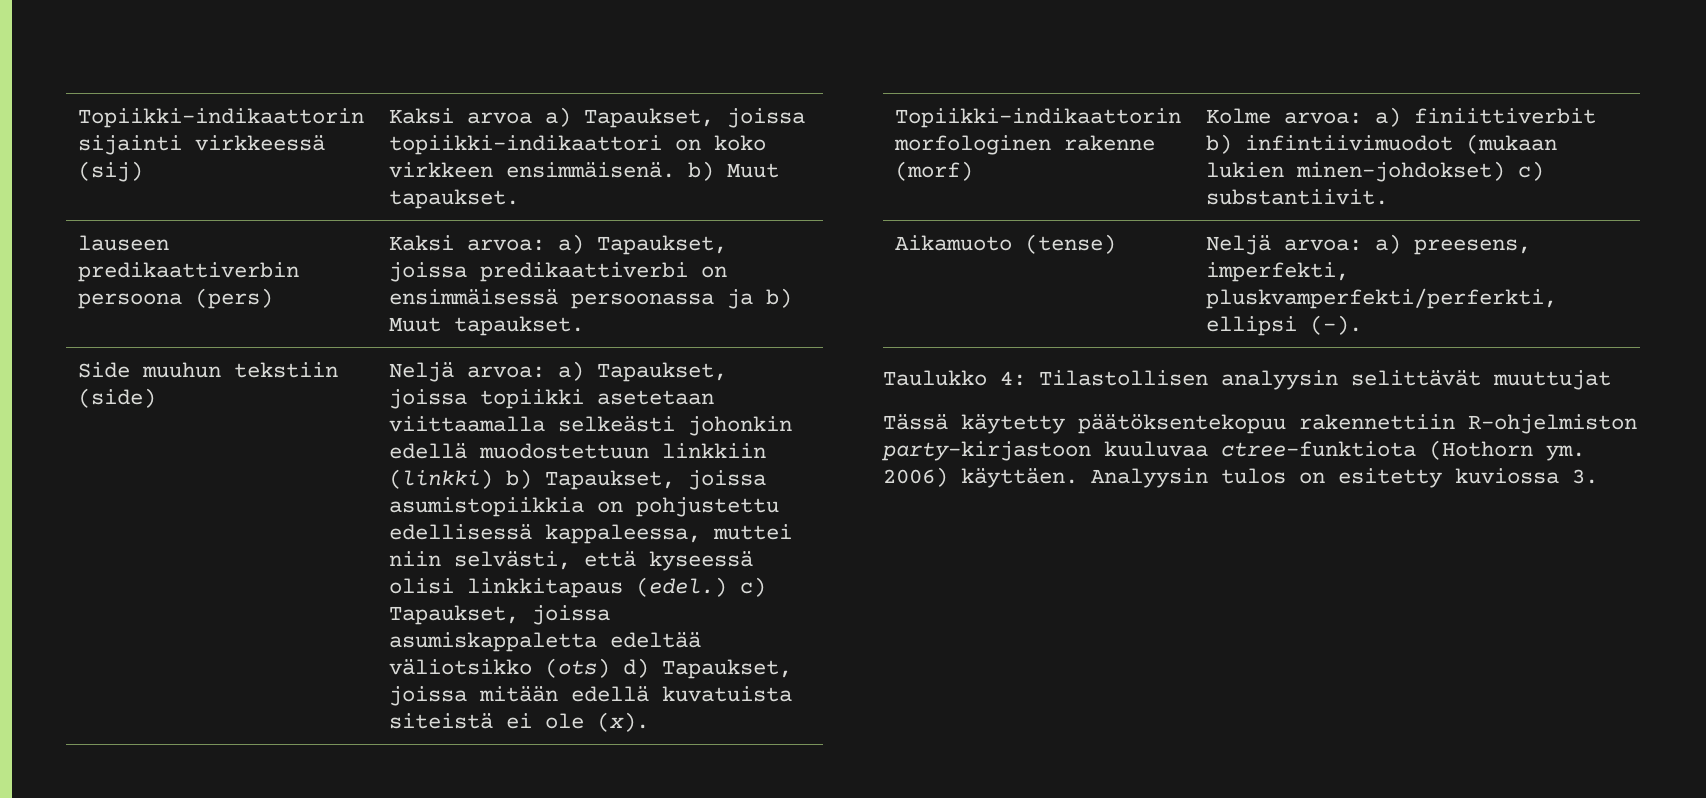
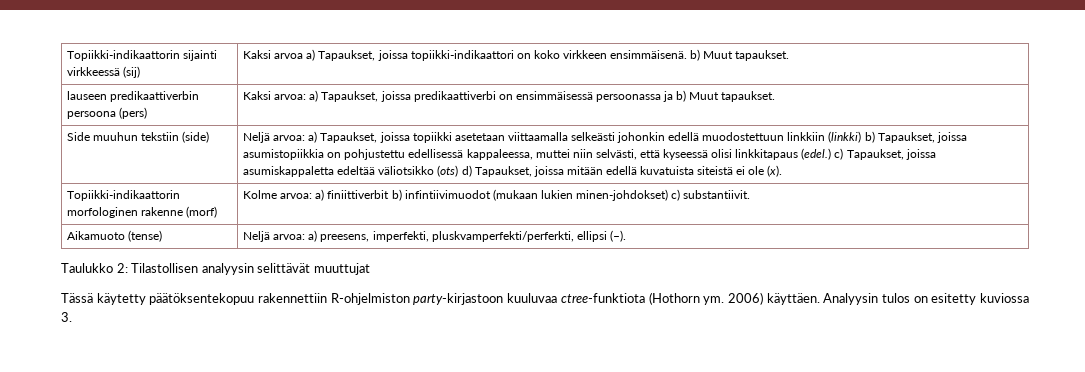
- Taulukko 4: Tilastollisen analyysin selittävät muuttujat
+ Taulukko 2: Tilastollisen analyysin selittävät muuttujat

